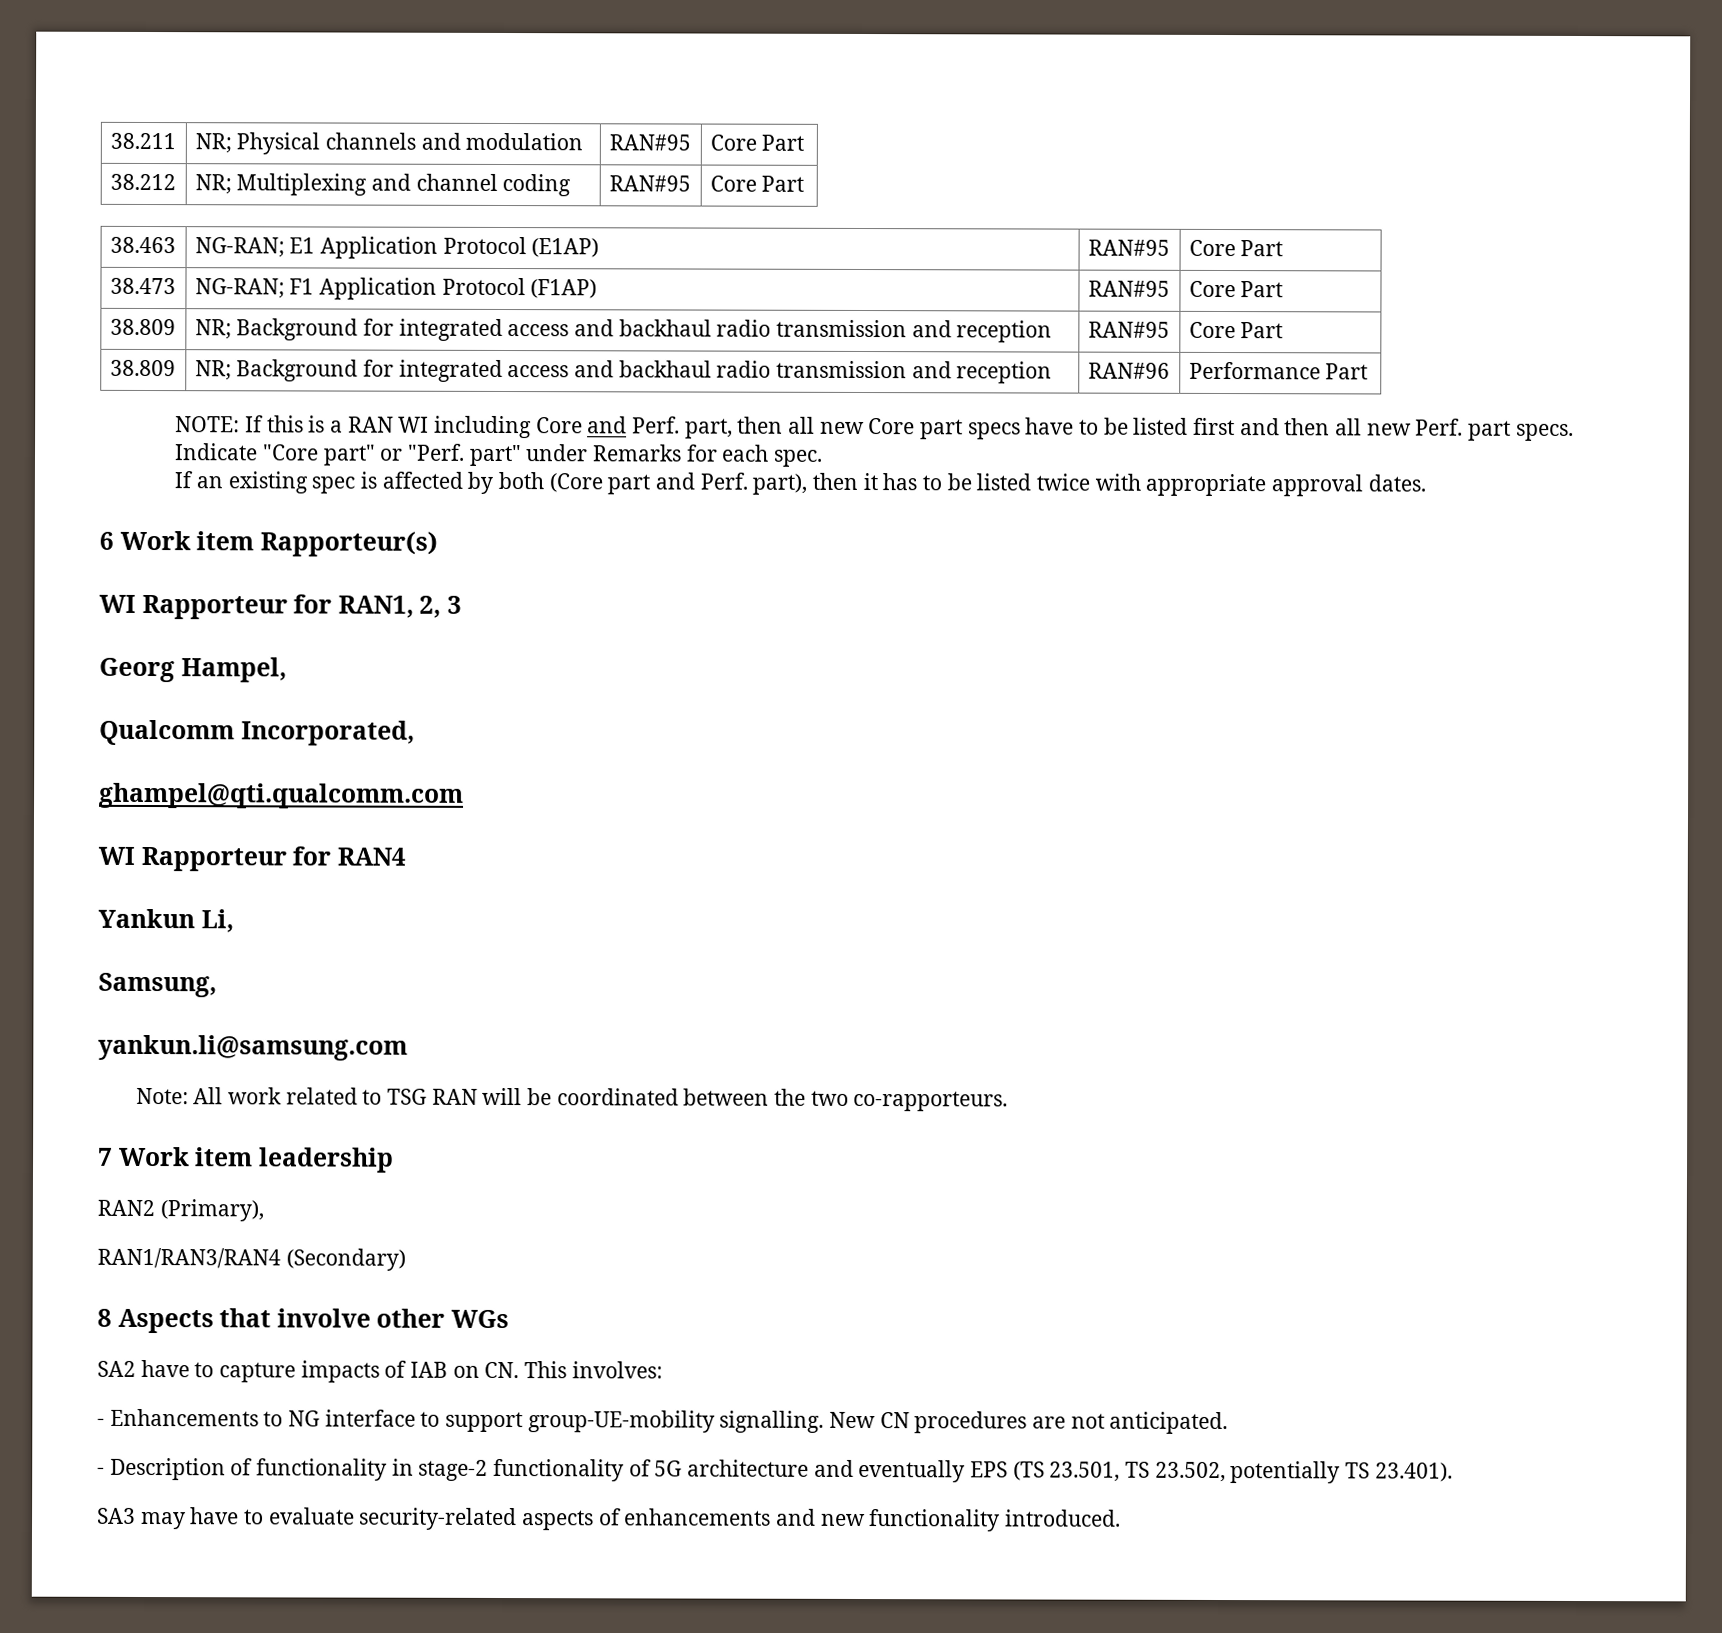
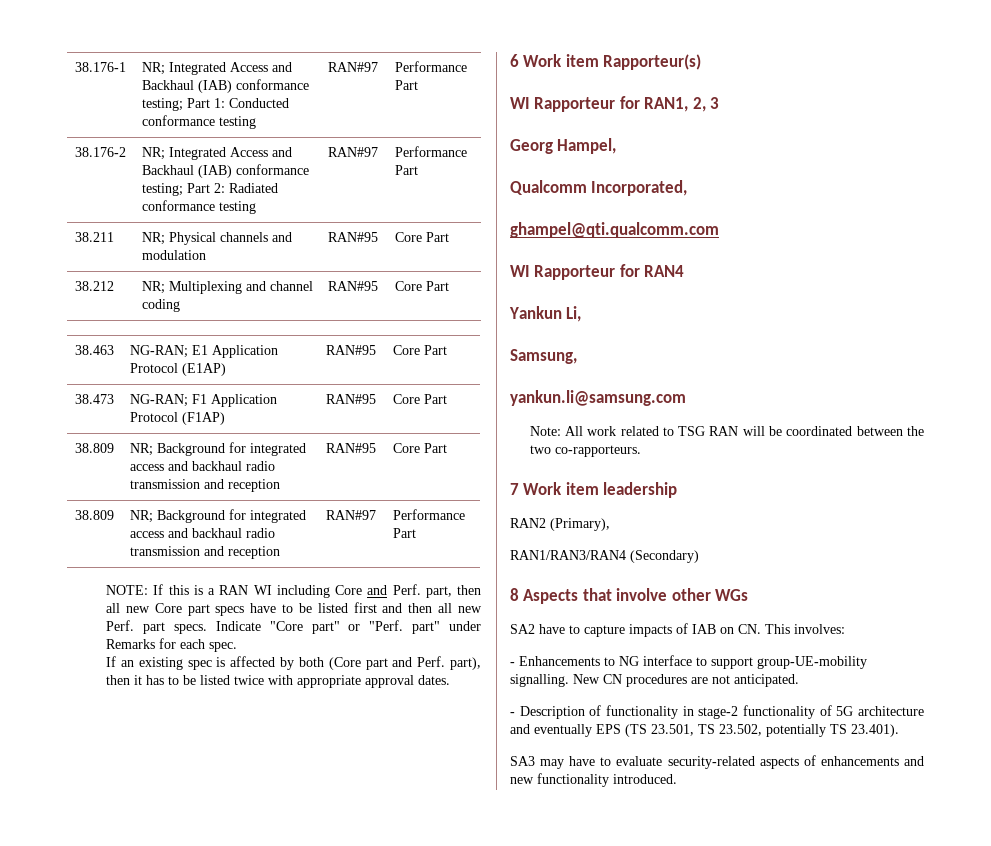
+ 38.176-1 | NR; Integrated Access and Backhaul (IAB) conformance testing; Part 1: Conducted conformance testing | RAN#97 | Performance Part
+ 38.176-2 | NR; Integrated Access and Backhaul (IAB) conformance testing; Part 2: Radiated conformance testing | RAN#97 | Performance Part
- 38.809 | NR; Background for integrated access and backhaul radio transmission and reception | RAN#96 | Performance Part
+ 38.809 | NR; Background for integrated access and backhaul radio transmission and reception | RAN#97 | Performance Part

